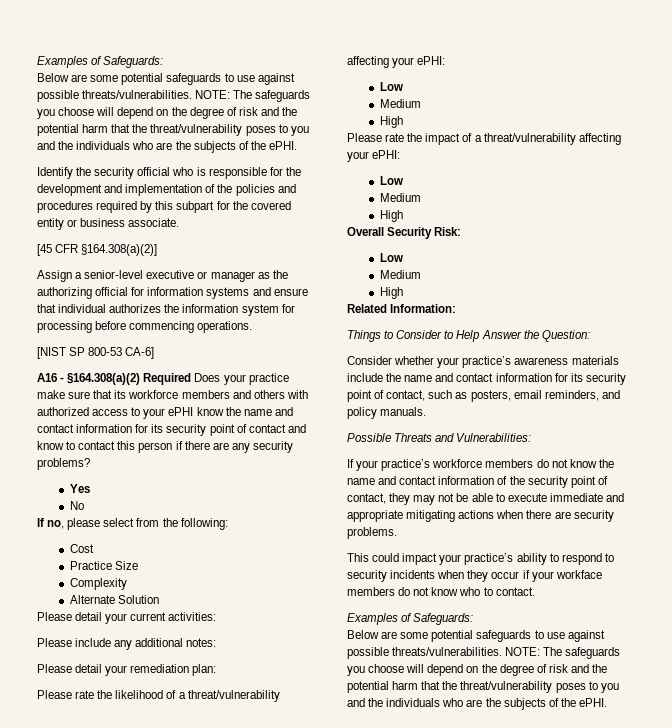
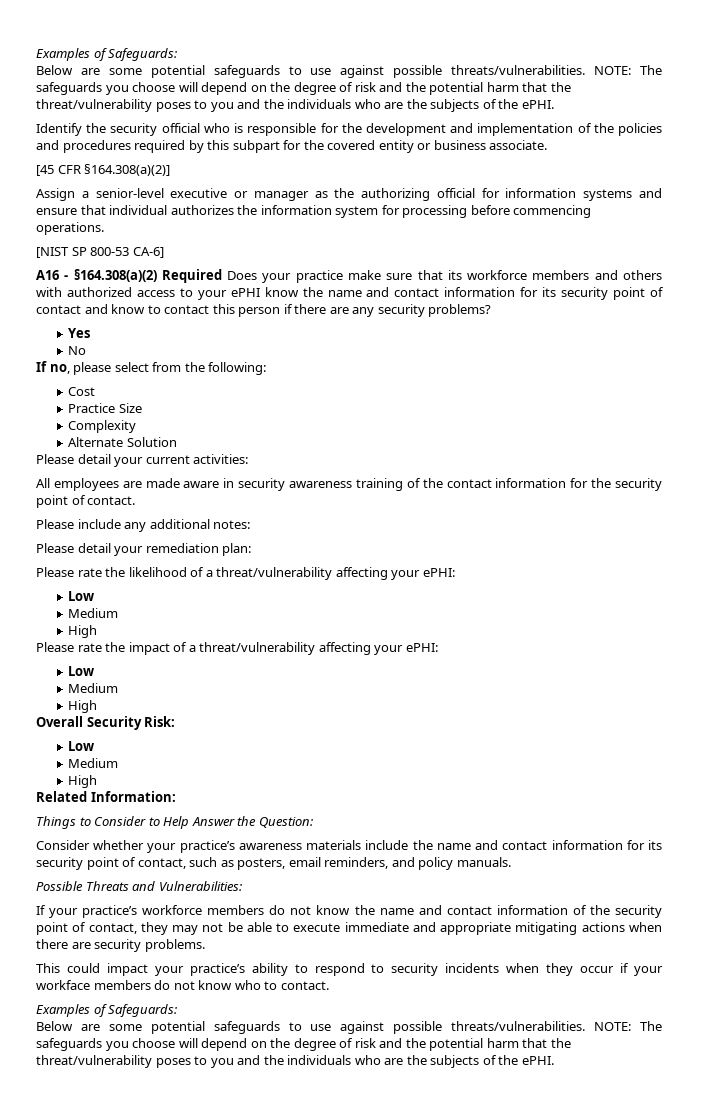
+ All employees are made aware in security awareness training of the contact information for the security point of contact.

